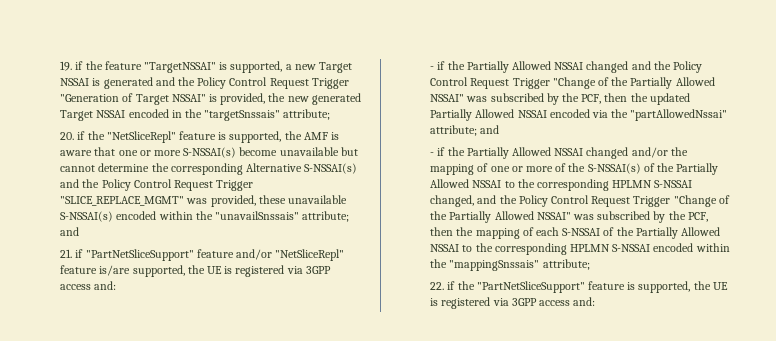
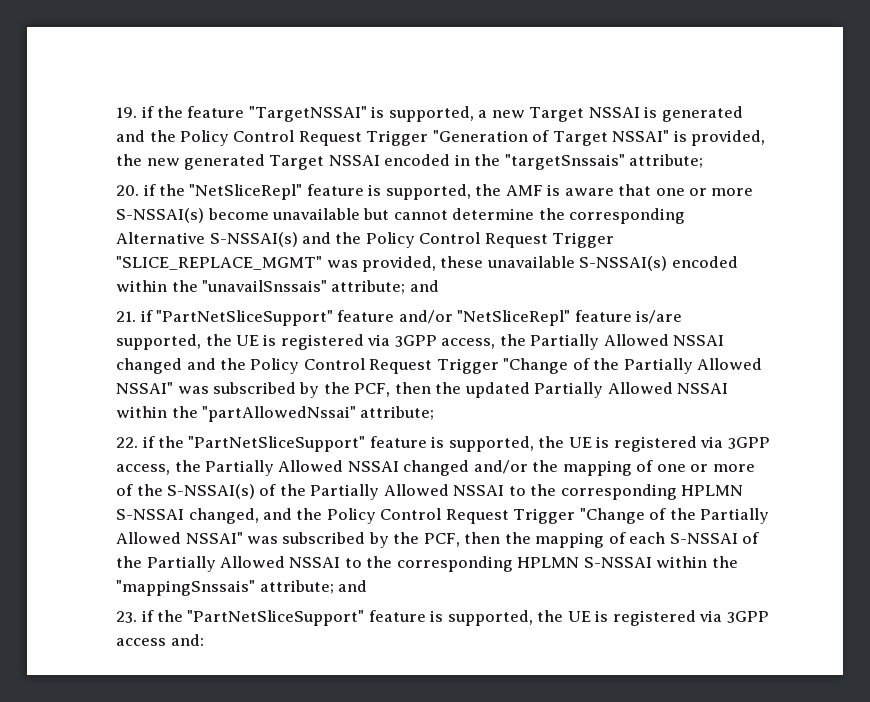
- 21. if "PartNetSliceSupport" feature and/or "NetSliceRepl" feature is/are supported, the UE is registered via 3GPP access and:
- - if the Partially Allowed NSSAI changed and the Policy Control Request Trigger "Change of the Partially Allowed NSSAI" was subscribed by the PCF, then the updated Partially Allowed NSSAI encoded via the "partAllowedNssai" attribute; and
- - if the Partially Allowed NSSAI changed and/or the mapping of one or more of the S-NSSAI(s) of the Partially Allowed NSSAI to the corresponding HPLMN S-NSSAI changed, and the Policy Control Request Trigger "Change of the Partially Allowed NSSAI" was subscribed by the PCF, then the mapping of each S-NSSAI of the Partially Allowed NSSAI to the corresponding HPLMN S-NSSAI encoded within the "mappingSnssais" attribute;
- 22. if the "PartNetSliceSupport" feature is supported, the UE is registered via 3GPP access and:
+ 21. if "PartNetSliceSupport" feature and/or "NetSliceRepl" feature is/are supported, the UE is registered via 3GPP access, the Partially Allowed NSSAI changed and the Policy Control Request Trigger "Change of the Partially Allowed NSSAI" was subscribed by the PCF, then the updated Partially Allowed NSSAI within the "partAllowedNssai" attribute;
+ 22. if the "PartNetSliceSupport" feature is supported, the UE is registered via 3GPP access, the Partially Allowed NSSAI changed and/or the mapping of one or more of the S-NSSAI(s) of the Partially Allowed NSSAI to the corresponding HPLMN S-NSSAI changed, and the Policy Control Request Trigger "Change of the Partially Allowed NSSAI" was subscribed by the PCF, then the mapping of each S-NSSAI of the Partially Allowed NSSAI to the corresponding HPLMN S-NSSAI within the "mappingSnssais" attribute; and
+ 23. if the "PartNetSliceSupport" feature is supported, the UE is registered via 3GPP access and:

